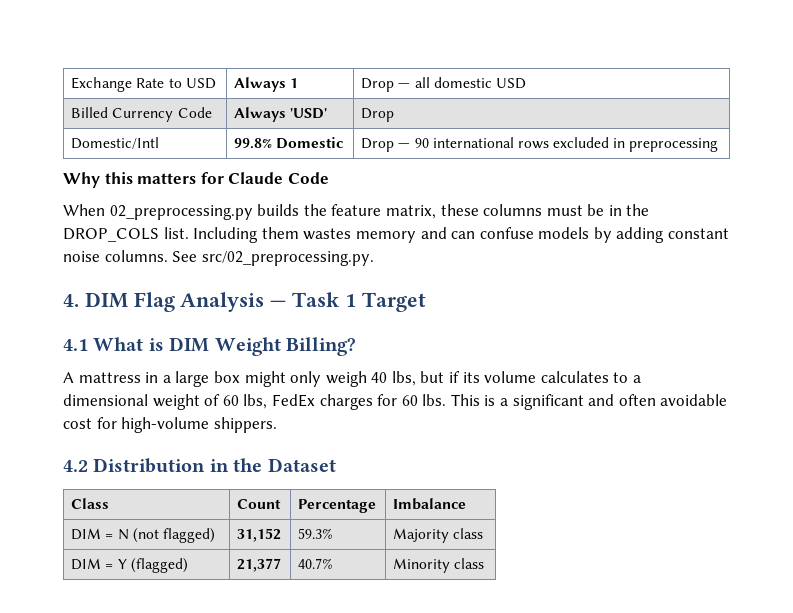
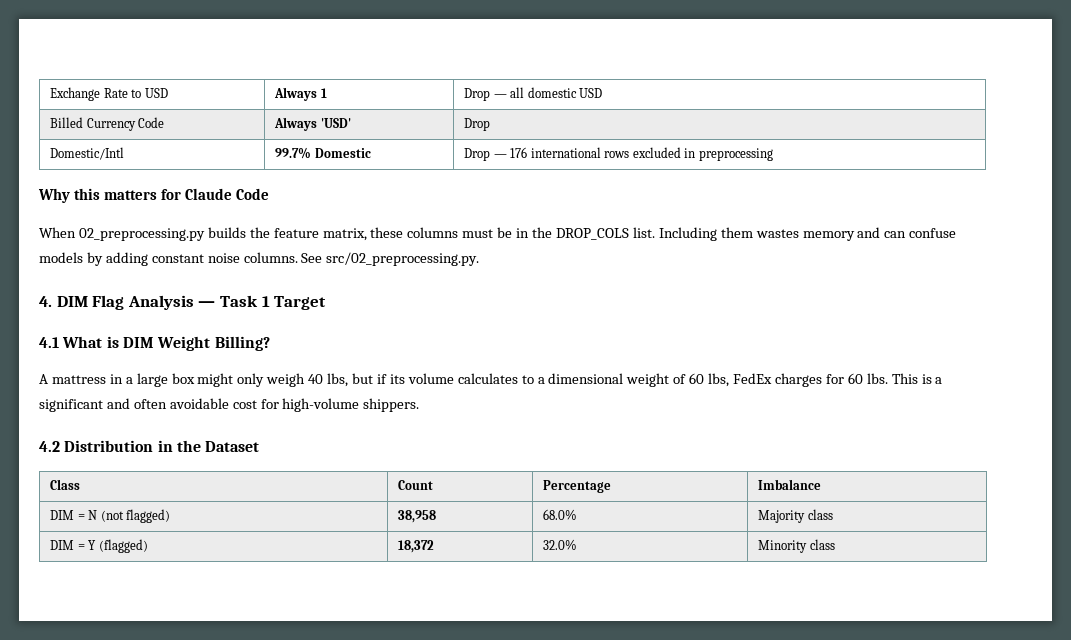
- Domestic/Intl | 99.8% Domestic | Drop — 90 international rows excluded in preprocessing
+ Domestic/Intl | 99.7% Domestic | Drop — 176 international rows excluded in preprocessing
- DIM = N (not flagged) | 31,152 | 59.3% | Majority class
+ DIM = N (not flagged) | 38,958 | 68.0% | Majority class
- DIM = Y (flagged) | 21,377 | 40.7% | Minority class
+ DIM = Y (flagged) | 18,372 | 32.0% | Minority class

